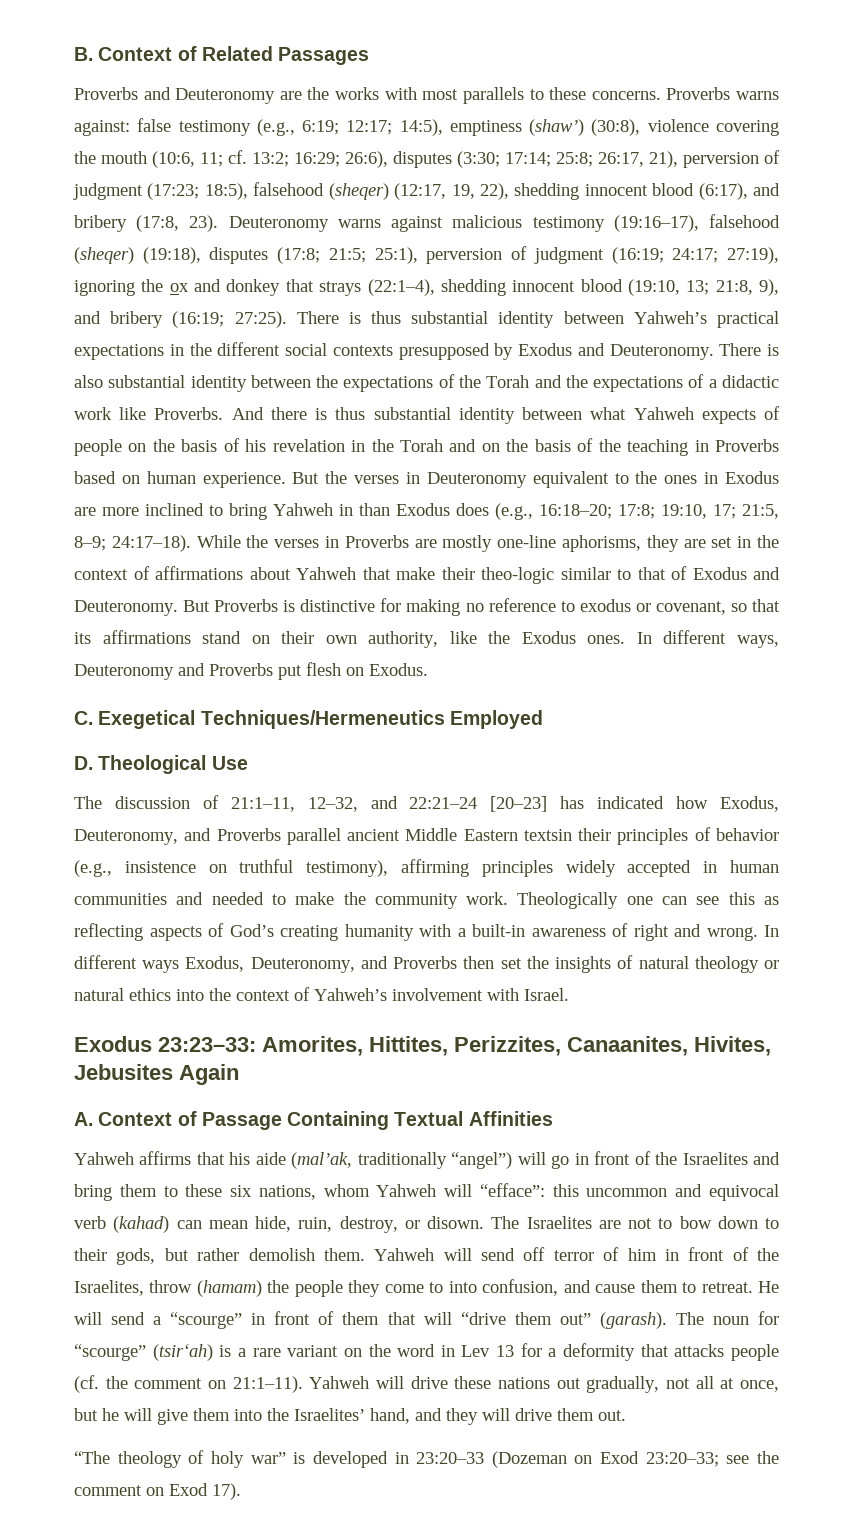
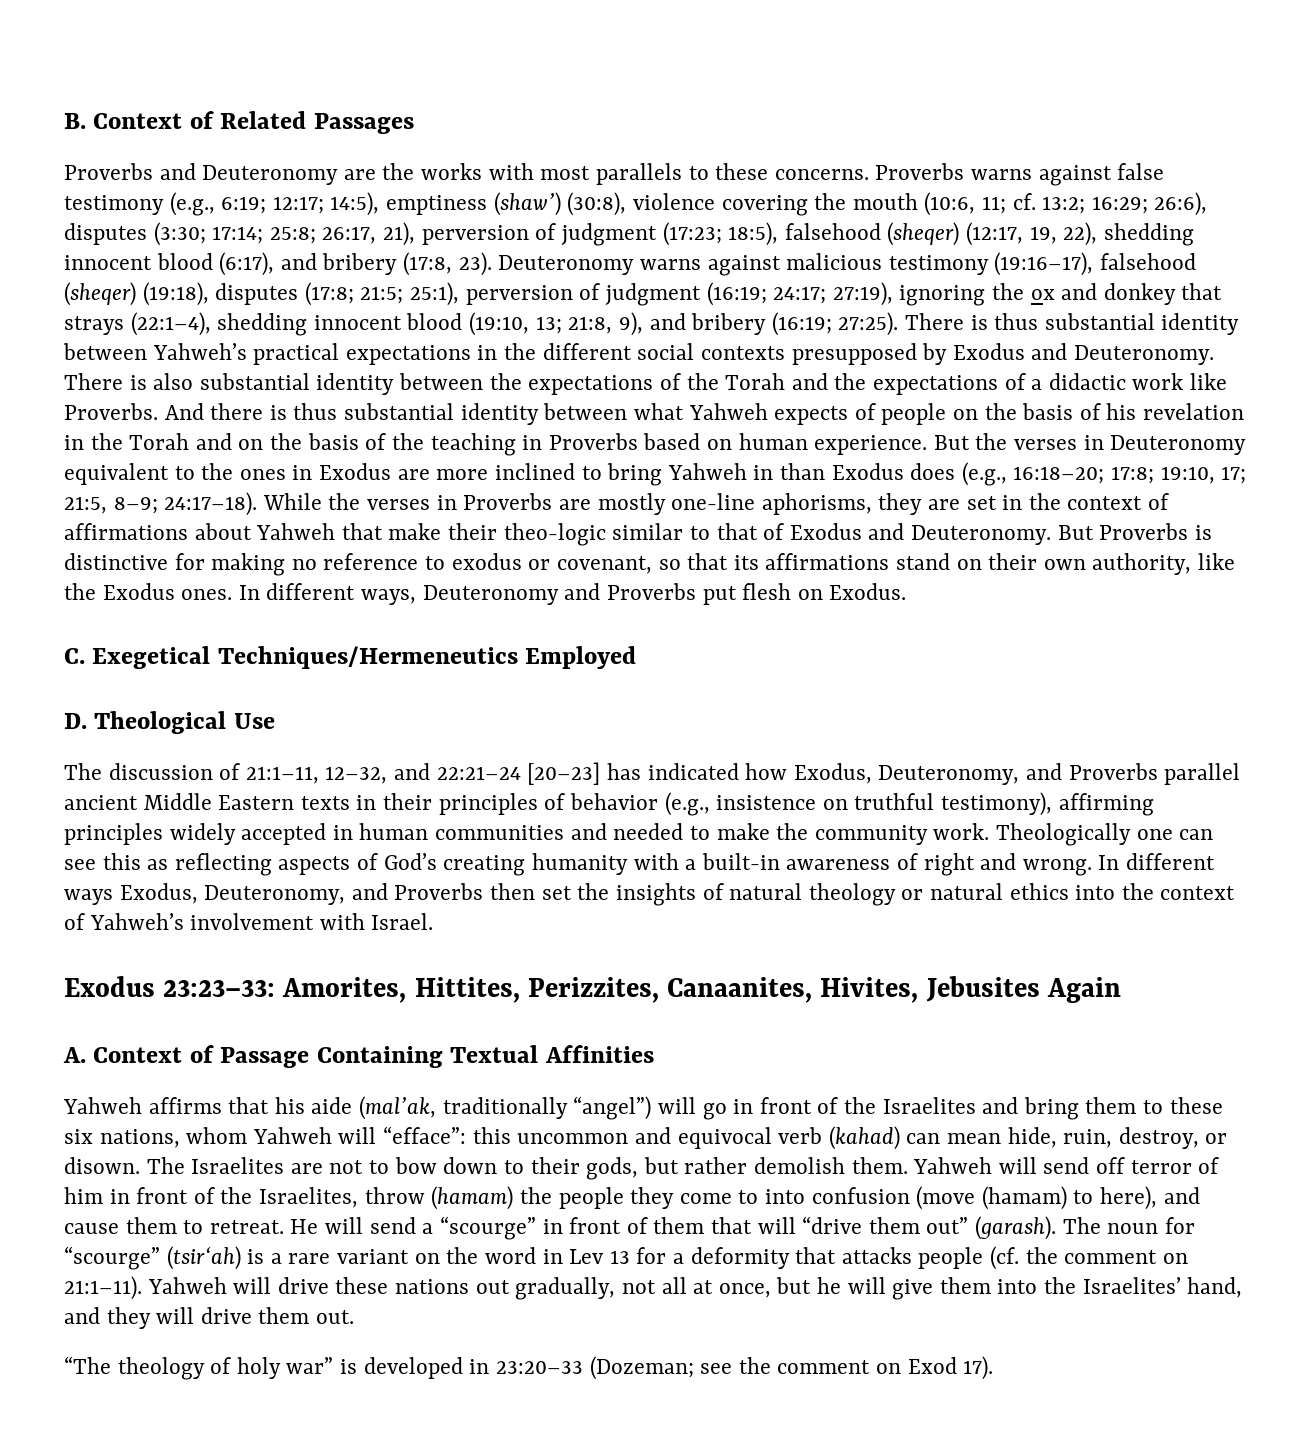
- Proverbs warns against: false testimony (e.g., 6:19; 12:17; 14:5), emptiness (shaw’) (30:8), violence covering the mouth (10:6, 11; cf. 13:2; 16:29; 26:6), disputes (3:30; 17:14; 25:8; 26:17, 21), perversion of judgment (17:23; 18:5), falsehood (sheqer) (12:17, 19, 22), shedding innocent blood (6:17), and bribery (17:8, 23).
+ Proverbs warns against false testimony (e.g., 6:19; 12:17; 14:5), emptiness (shaw’) (30:8), violence covering the mouth (10:6, 11; cf. 13:2; 16:29; 26:6), disputes (3:30; 17:14; 25:8; 26:17, 21), perversion of judgment (17:23; 18:5), falsehood (sheqer) (12:17, 19, 22), shedding innocent blood (6:17), and bribery (17:8, 23).
- The discussion of 21:1–11, 12–32, and 22:21–24 [20–23] has indicated how Exodus, Deuteronomy, and Proverbs parallel ancient Middle Eastern textsin their principles of behavior (e.g., insistence on truthful testimony), affirming principles widely accepted in human communities and needed to make the community work.
+ The discussion of 21:1–11, 12–32, and 22:21–24 [20–23] has indicated how Exodus, Deuteronomy, and Proverbs parallel ancient Middle Eastern texts in their principles of behavior (e.g., insistence on truthful testimony), affirming principles widely accepted in human communities and needed to make the community work.
- Yahweh will send off terror of him in front of the Israelites, throw (hamam) the people they come to into confusion, and cause them to retreat.
+ Yahweh will send off terror of him in front of the Israelites, throw (hamam) the people they come to into confusion (move (hamam) to here), and cause them to retreat.
- “The theology of holy war” is developed in 23:20–33 (Dozeman on Exod 23:20–33; see the comment on Exod 17).
+ “The theology of holy war” is developed in 23:20–33 (Dozeman; see the comment on Exod 17).

